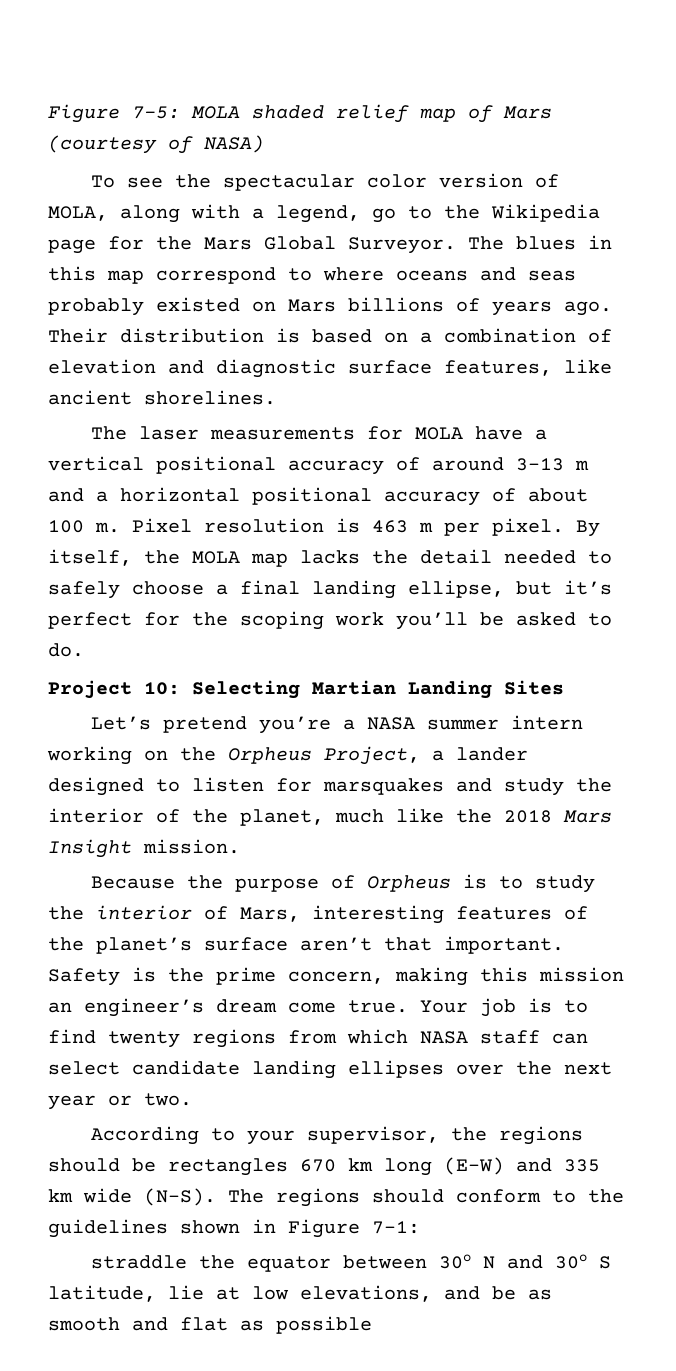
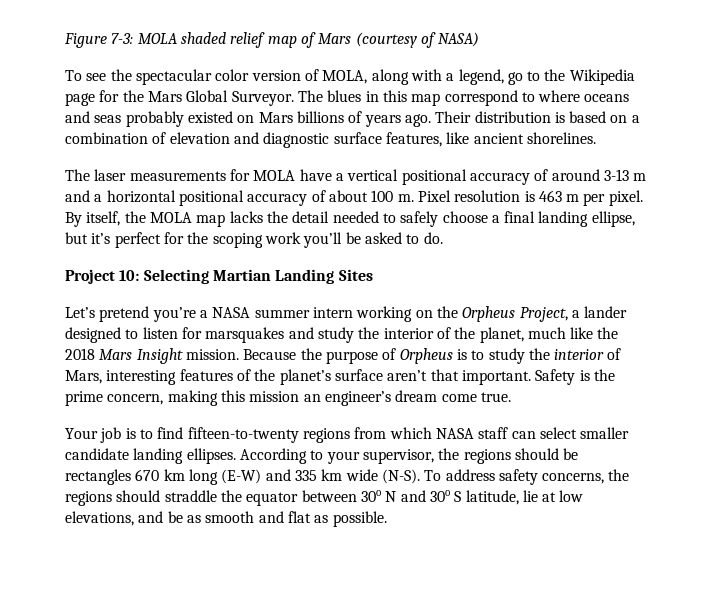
- Figure 7-5: MOLA shaded relief map of Mars (courtesy of NASA)
+ Figure 7-3: MOLA shaded relief map of Mars (courtesy of NASA)
- Let’s pretend you’re a NASA summer intern working on the Orpheus Project, a lander designed to listen for marsquakes and study the interior of the planet, much like the 2018 Mars Insight mission.
- Because the purpose of Orpheus is to study the interior of Mars, interesting features of the planet’s surface aren’t that important.
+ Let’s pretend you’re a NASA summer intern working on the Orpheus Project, a lander designed to listen for marsquakes and study the interior of the planet, much like the 2018 Mars Insight mission. Because the purpose of Orpheus is to study the interior of Mars, interesting features of the planet’s surface aren’t that important.
- Safety is the prime concern, making this mission an engineer’s dream come true. Your job is to find twenty regions from which NASA staff can select candidate landing ellipses over the next year or two.
- According to your supervisor, the regions should be rectangles 670 km long (E-W) and 335 km wide (N-S).
+ Safety is the prime concern, making this mission an engineer’s dream come true.
+ Your job is to find fifteen-to-twenty regions from which NASA staff can select smaller candidate landing ellipses. According to your supervisor, the regions should be rectangles 670 km long (E-W) and 335 km wide (N-S).
- The regions should conform to the guidelines shown in Figure 7-1:
- straddle the equator between 30o N and 30o S latitude, lie at low elevations, and be as smooth and flat as possible
+ To address safety concerns, the regions should straddle the equator between 30o N and 30o S latitude, lie at low elevations, and be as smooth and flat as possible.

